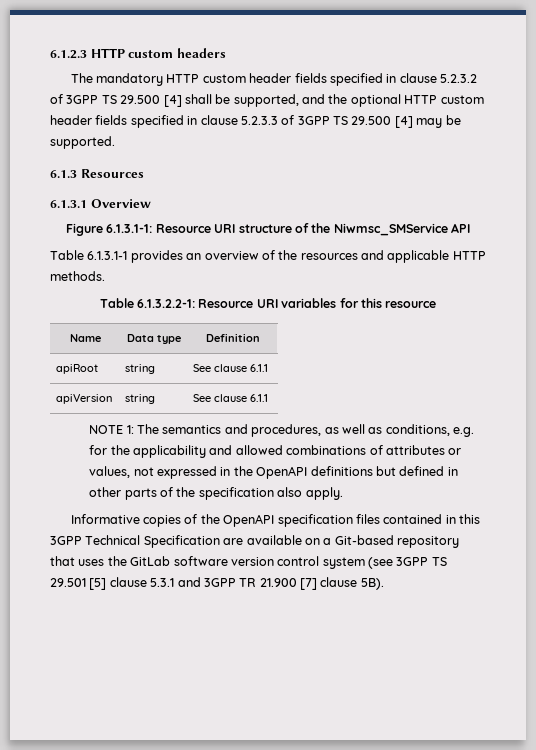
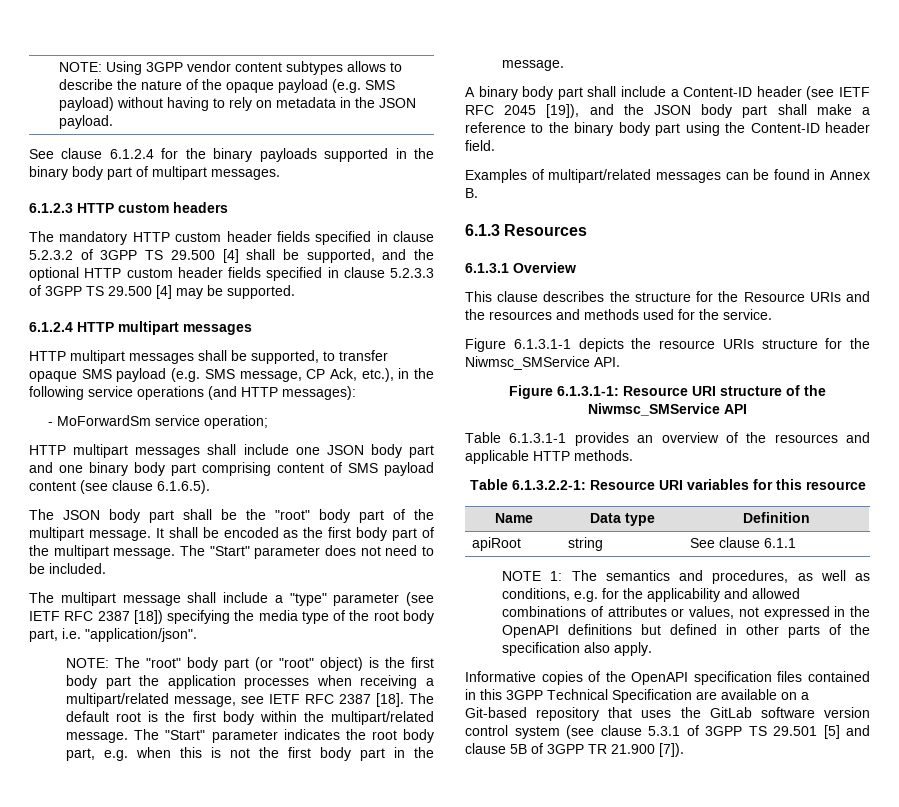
+ NOTE: Using 3GPP vendor content subtypes allows to describe the nature of the opaque payload (e.g. SMS payload) without having to rely on metadata in the JSON payload.
+ See clause 6.1.2.4 for the binary payloads supported in the binary body part of multipart messages.
+ 6.1.2.4 HTTP multipart messages
+ HTTP multipart messages shall be supported, to transfer opaque SMS payload (e.g. SMS message, CP Ack, etc.), in the following service operations (and HTTP messages):
+ - MoForwardSm service operation;
+ HTTP multipart messages shall include one JSON body part and one binary body part comprising content of SMS payload content (see clause 6.1.6.5).
+ The JSON body part shall be the "root" body part of the multipart message. It shall be encoded as the first body part of the multipart message. The "Start" parameter does not need to be included.
+ The multipart message shall include a "type" parameter (see IETF RFC 2387 [18]) specifying the media type of the root body part, i.e. "application/json".
+ NOTE: The "root" body part (or "root" object) is the first body part the application processes when receiving a multipart/related message, see IETF RFC 2387 [18]. The default root is the first body within the multipart/related message. The "Start" parameter indicates the root body part, e.g. when this is not the first body part in the message.
+ A binary body part shall include a Content-ID header (see IETF RFC 2045 [19]), and the JSON body part shall make a reference to the binary body part using the Content-ID header field.
+ Examples of multipart/related messages can be found in Annex B.
  6.1.3 Resources
  6.1.3.1 Overview
+ This clause describes the structure for the Resource URIs and the resources and methods used for the service.
+ Figure 6.1.3.1-1 depicts the resource URIs structure for the Niwmsc_SMService API.
- apiVersion | string | See clause 6.1.1
- Informative copies of the OpenAPI specification files contained in this 3GPP Technical Specification are available on a Git-based repository that uses the GitLab software version control system (see 3GPP TS 29.501 [5] clause 5.3.1 and 3GPP TR 21.900 [7] clause 5B).
+ Informative copies of the OpenAPI specification files contained in this 3GPP Technical Specification are available on a Git-based repository that uses the GitLab software version control system (see clause 5.3.1 of 3GPP TS 29.501 [5] and clause 5B of 3GPP TR 21.900 [7]).

